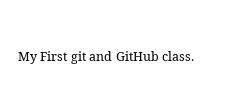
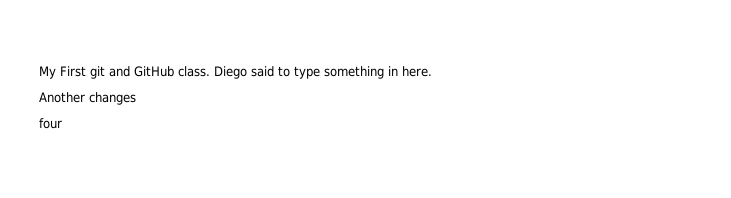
+ Diego said to type something in here.
+ Another changes
+ four

